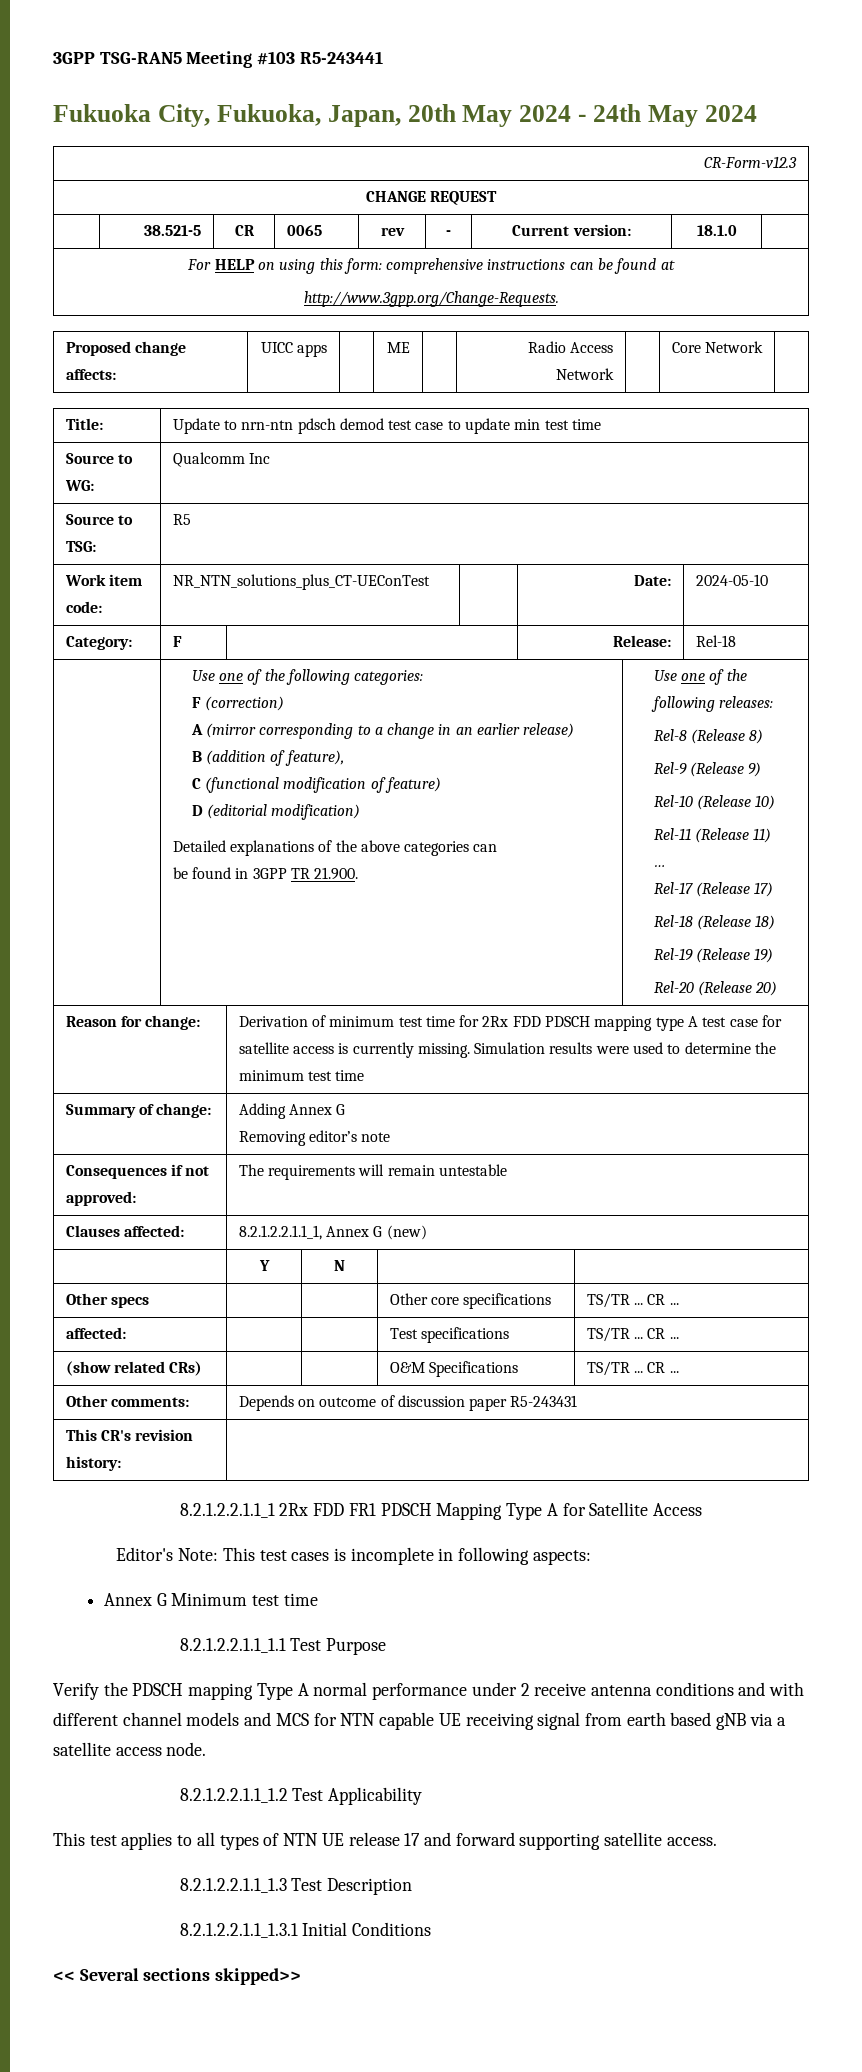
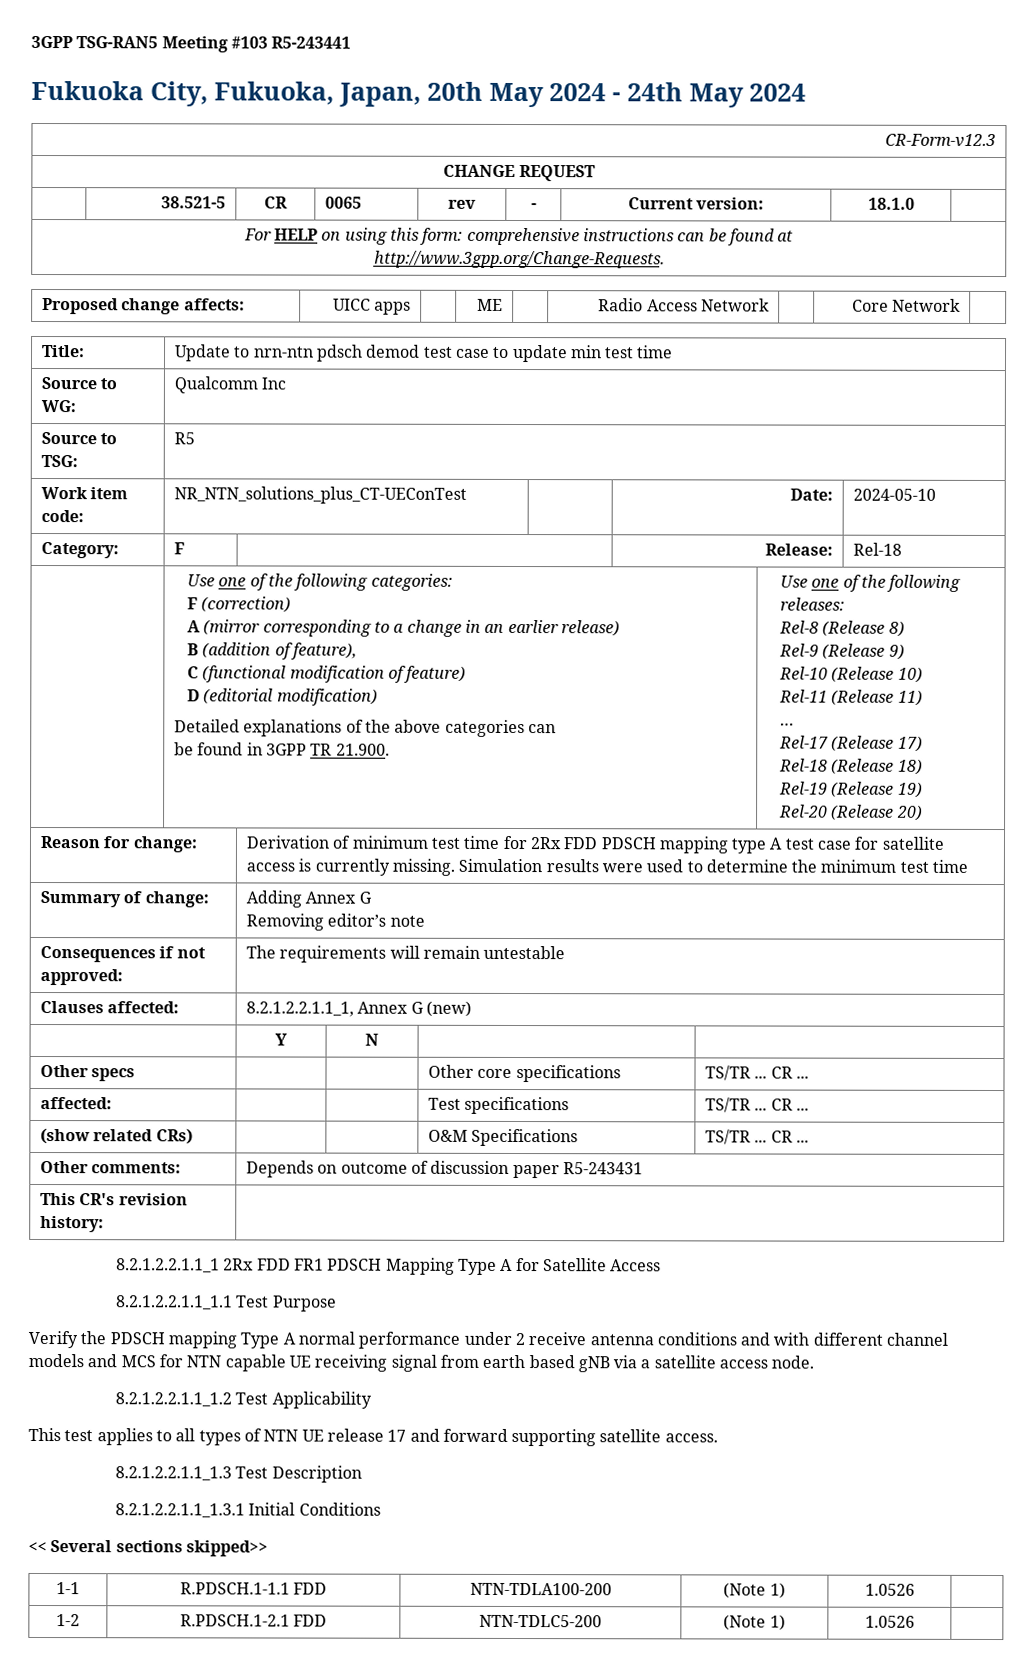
- Editor's Note: This test cases is incomplete in following aspects:
- Annex G Minimum test time
+ 1-1 | R.PDSCH.1-1.1 FDD | NTN-TDLA100-200 | (Note 1) | 1.0526 |
+ 1-2 | R.PDSCH.1-2.1 FDD | NTN-TDLC5-200 | (Note 1) | 1.0526 |

